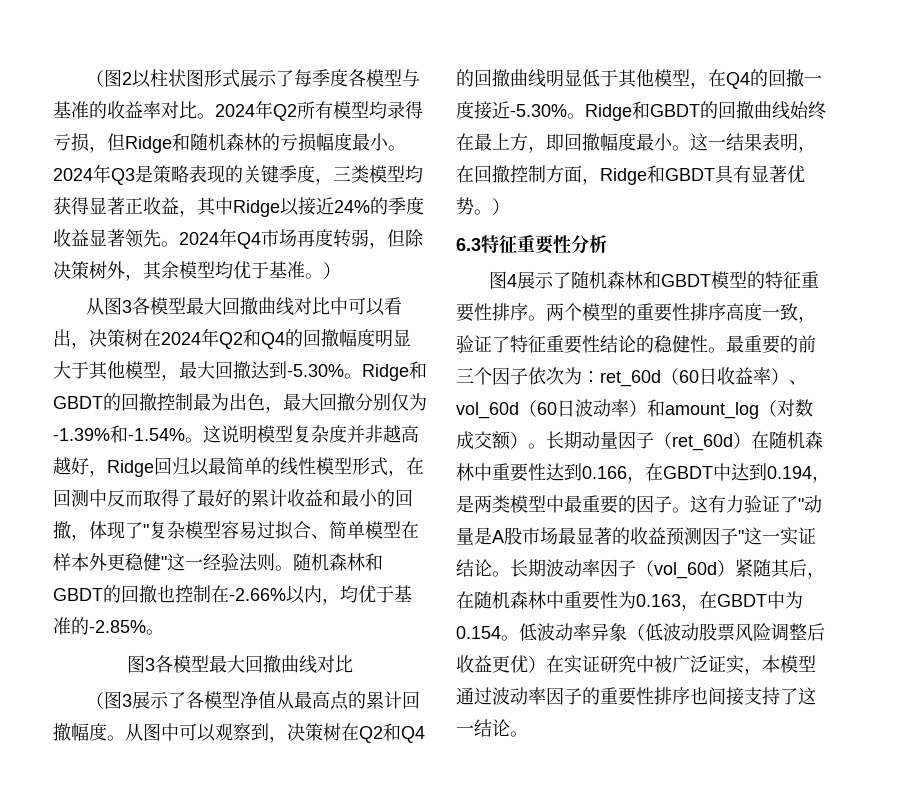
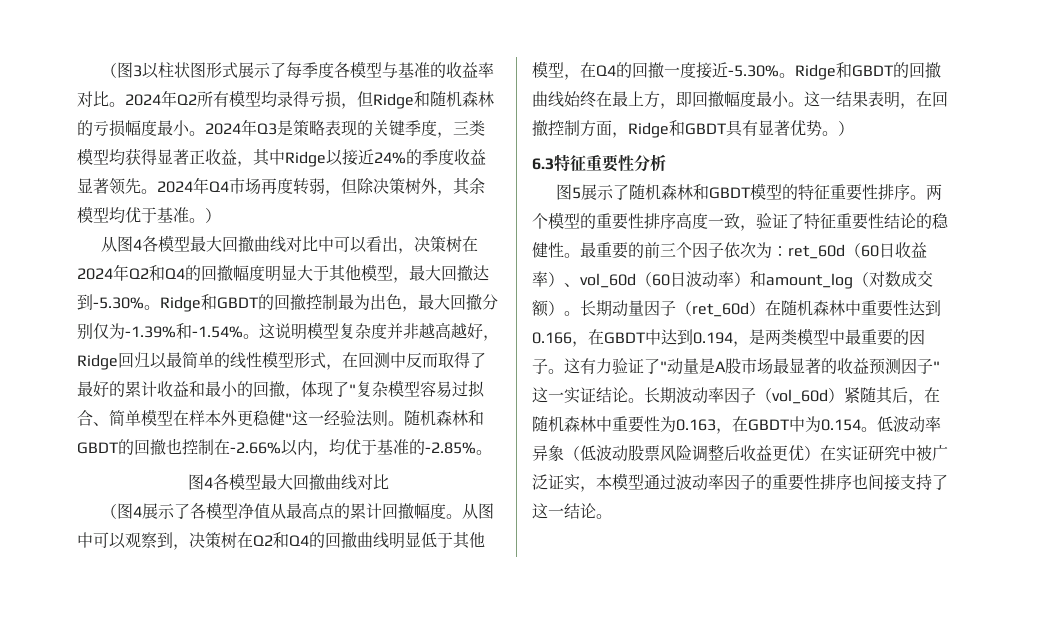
- （图2以柱状图形式展示了每季度各模型与基准的收益率对比。
+ （图3以柱状图形式展示了每季度各模型与基准的收益率对比。
- 从图3各模型最大回撤曲线对比中可以看出，决策树在2024年Q2和Q4的回撤幅度明显大于其他模型，最大回撤达到-5.30%。
+ 从图4各模型最大回撤曲线对比中可以看出，决策树在2024年Q2和Q4的回撤幅度明显大于其他模型，最大回撤达到-5.30%。
  随机森林和GBDT的回撤也控制在-2.66%以内，均优于基准的-2.85%。
- 图3各模型最大回撤曲线对比
+ 图4各模型最大回撤曲线对比
- （图3展示了各模型净值从最高点的累计回撤幅度。
+ （图4展示了各模型净值从最高点的累计回撤幅度。
- 图4展示了随机森林和GBDT模型的特征重要性排序。
+ 图5展示了随机森林和GBDT模型的特征重要性排序。

